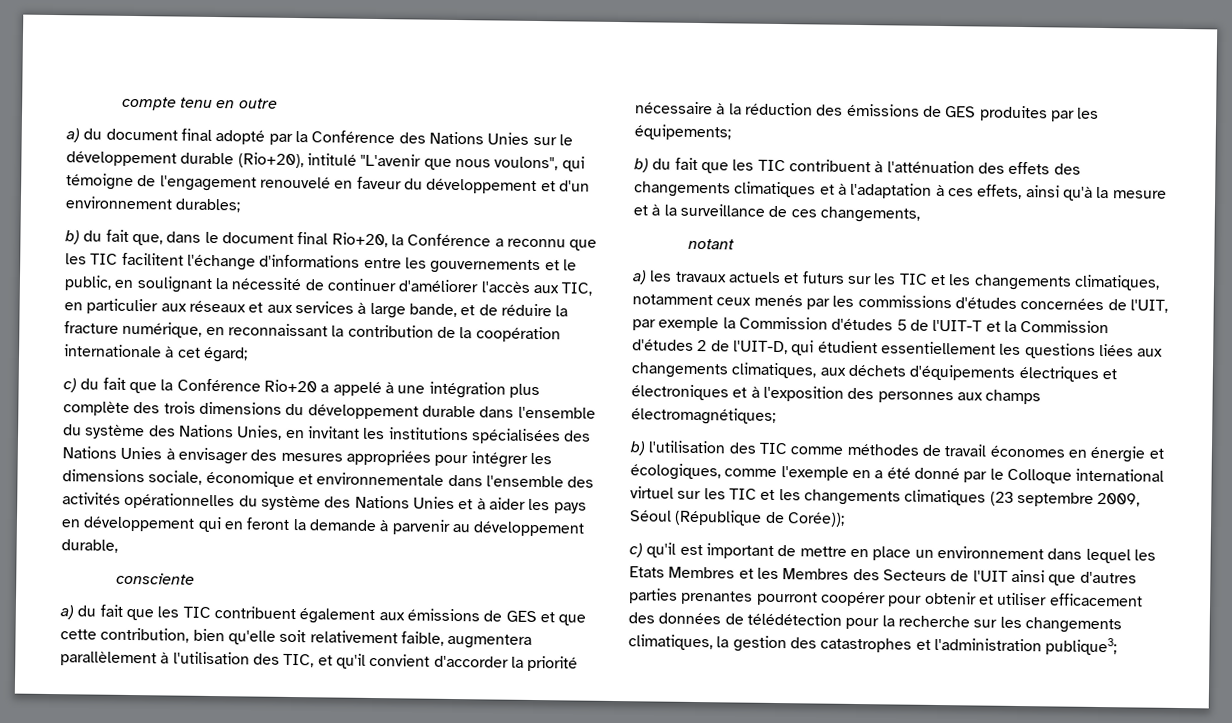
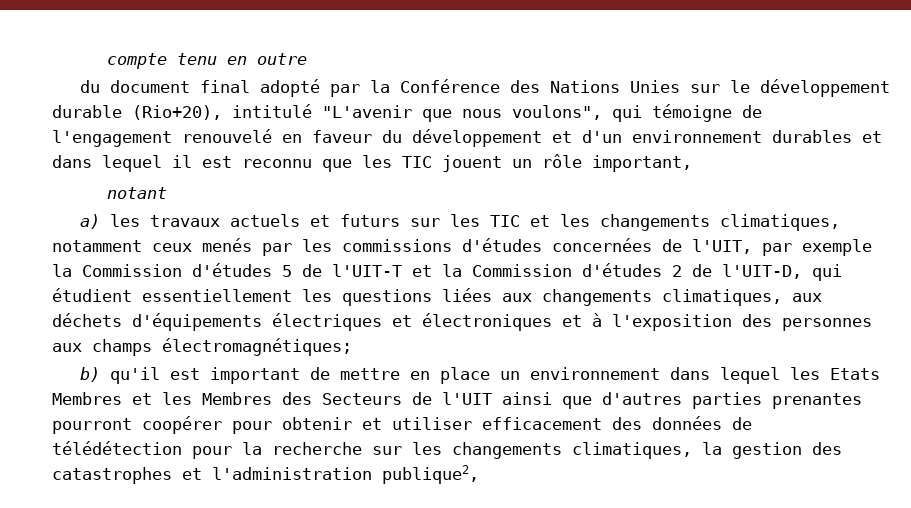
- a) du document final adopté par la Conférence des Nations Unies sur le développement durable (Rio+20), intitulé "L'avenir que nous voulons", qui témoigne de l'engagement renouvelé en faveur du développement et d'un environnement durables;
- b) du fait que, dans le document final Rio+20, la Conférence a reconnu que les TIC facilitent l'échange d'informations entre les gouvernements et le public, en soulignant la nécessité de continuer d'améliorer l'accès aux TIC, en particulier aux réseaux et aux services à large bande, et de réduire la fracture numérique, en reconnaissant la contribution de la coopération internationale à cet égard;
- c) du fait que la Conférence Rio+20 a appelé à une intégration plus complète des trois dimensions du développement durable dans l'ensemble du système des Nations Unies, en invitant les institutions spécialisées des Nations Unies à envisager des mesures appropriées pour intégrer les dimensions sociale, économique et environnementale dans l'ensemble des activités opérationnelles du système des Nations Unies et à aider les pays en développement qui en feront la demande à parvenir au développement durable,
- consciente
- a) du fait que les TIC contribuent également aux émissions de GES et que cette contribution, bien qu'elle soit relativement faible, augmentera parallèlement à l'utilisation des TIC, et qu'il convient d'accorder la priorité nécessaire à la réduction des émissions de GES produites par les équipements;
- b) du fait que les TIC contribuent à l'atténuation des effets des changements climatiques et à l'adaptation à ces effets, ainsi qu'à la mesure et à la surveillance de ces changements,
+ du document final adopté par la Conférence des Nations Unies sur le développement durable (Rio+20), intitulé "L'avenir que nous voulons", qui témoigne de l'engagement renouvelé en faveur du développement et d'un environnement durables et dans lequel il est reconnu que les TIC jouent un rôle important,
- b) l'utilisation des TIC comme méthodes de travail économes en énergie et écologiques, comme l'exemple en a été donné par le Colloque international virtuel sur les TIC et les changements climatiques (23 septembre 2009, Séoul (République de Corée));
- c) qu'il est important de mettre en place un environnement dans lequel les Etats Membres et les Membres des Secteurs de l'UIT ainsi que d'autres parties prenantes pourront coopérer pour obtenir et utiliser efficacement des données de télédétection pour la recherche sur les changements climatiques, la gestion des catastrophes et l'administration publique3;
+ b) qu'il est important de mettre en place un environnement dans lequel les Etats Membres et les Membres des Secteurs de l'UIT ainsi que d'autres parties prenantes pourront coopérer pour obtenir et utiliser efficacement des données de télédétection pour la recherche sur les changements climatiques, la gestion des catastrophes et l'administration publique2,

